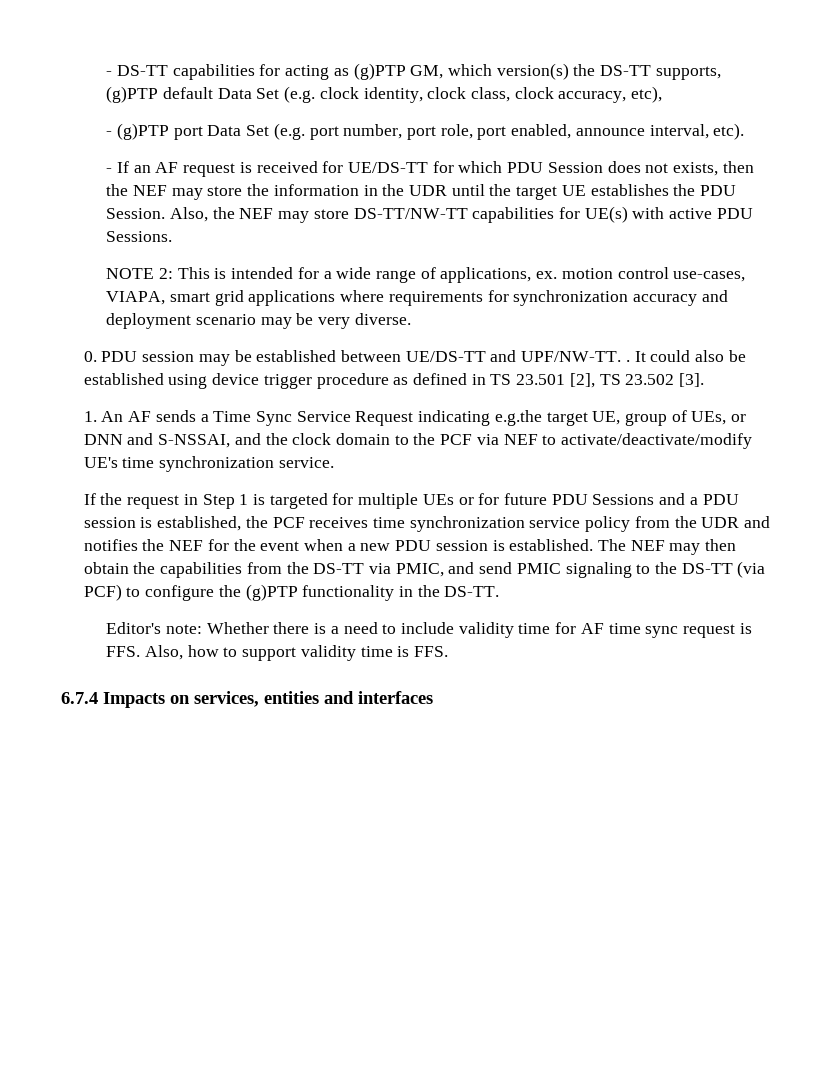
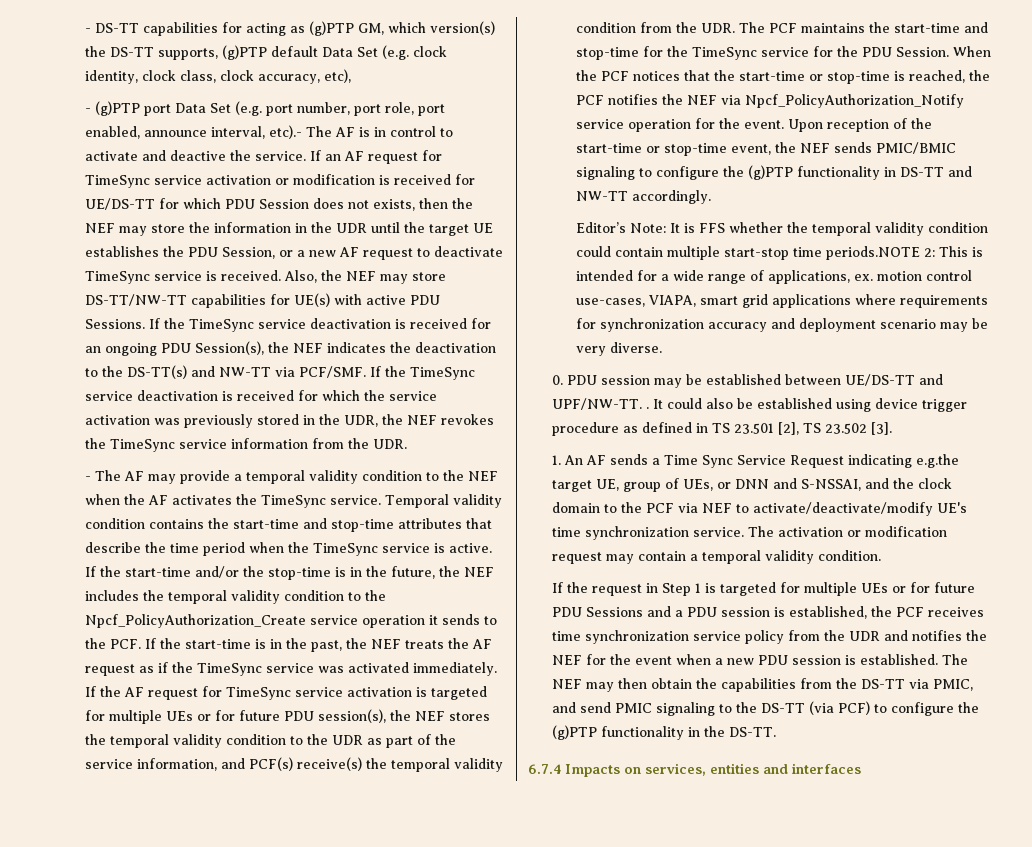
- - (g)PTP port Data Set (e.g. port number, port role, port enabled, announce interval, etc).
- - If an AF request is received for UE/DS-TT for which PDU Session does not exists, then the NEF may store the information in the UDR until the target UE establishes the PDU Session.
+ - (g)PTP port Data Set (e.g. port number, port role, port enabled, announce interval, etc).- The AF is in control to activate and deactive the service. If an AF request for TimeSync service activation or modification is received for UE/DS-TT for which PDU Session does not exists, then the NEF may store the information in the UDR until the target UE establishes the PDU Session, or a new AF request to deactivate TimeSync service is received.
- Also, the NEF may store DS-TT/NW-TT capabilities for UE(s) with active PDU Sessions.
- NOTE 2: This is intended for a wide range of applications, ex. motion control use-cases, VIAPA, smart grid applications where requirements for synchronization accuracy and deployment scenario may be very diverse.
+ Also, the NEF may store DS-TT/NW-TT capabilities for UE(s) with active PDU Sessions. If the TimeSync service deactivation is received for an ongoing PDU Session(s), the NEF indicates the deactivation to the DS-TT(s) and NW-TT via PCF/SMF. If the TimeSync service deactivation is received for which the service activation was previously stored in the UDR, the NEF revokes the TimeSync service information from the UDR.
+ - The AF may provide a temporal validity condition to the NEF when the AF activates the TimeSync service. Temporal validity condition contains the start-time and stop-time attributes that describe the time period when the TimeSync service is active. If the start-time and/or the stop-time is in the future, the NEF includes the temporal validity condition to the Npcf_PolicyAuthorization_Create service operation it sends to the PCF. If the start-time is in the past, the NEF treats the AF request as if the TimeSync service was activated immediately. If the AF request for TimeSync service activation is targeted for multiple UEs or for future PDU session(s), the NEF stores the temporal validity condition to the UDR as part of the service information, and PCF(s) receive(s) the temporal validity condition from the UDR. The PCF maintains the start-time and stop-time for the TimeSync service for the PDU Session. When the PCF notices that the start-time or stop-time is reached, the PCF notifies the NEF via Npcf_PolicyAuthorization_Notify service operation for the event. Upon reception of the start-time or stop-time event, the NEF sends PMIC/BMIC signaling to configure the (g)PTP functionality in DS-TT and NW-TT accordingly.
+ Editor’s Note: It is FFS whether the temporal validity condition could contain multiple start-stop time periods.NOTE 2: This is intended for a wide range of applications, ex. motion control use-cases, VIAPA, smart grid applications where requirements for synchronization accuracy and deployment scenario may be very diverse.
+ The activation or modification request may contain a temporal validity condition.
- Editor's note: Whether there is a need to include validity time for AF time sync request is FFS. Also, how to support validity time is FFS.

